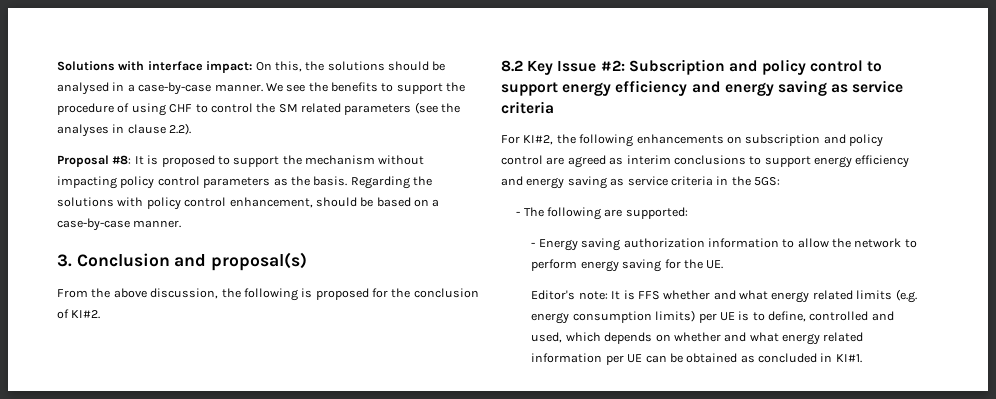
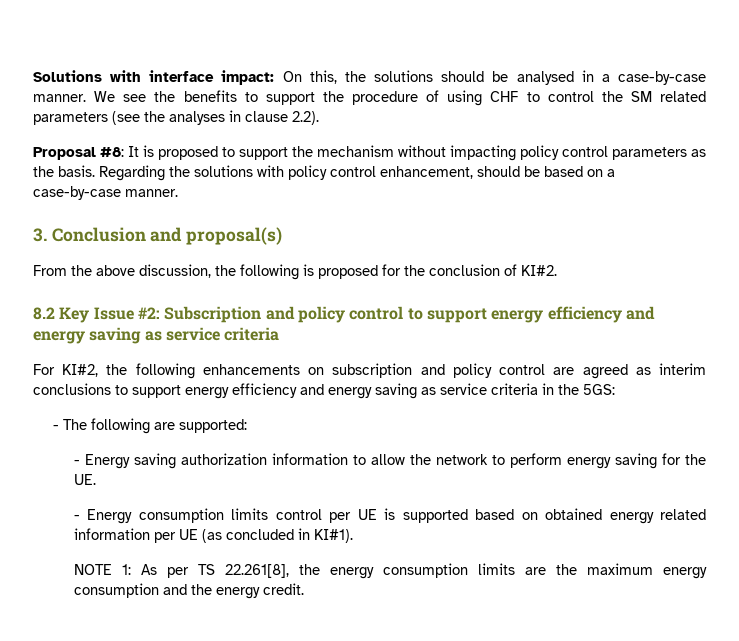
- Editor's note: It is FFS whether and what energy related limits (e.g. energy consumption limits) per UE is to define, controlled and used, which depends on whether and what energy related information per UE can be obtained as concluded in KI#1.
+ - Energy consumption limits control per UE is supported based on obtained energy related information per UE (as concluded in KI#1).
+ NOTE 1: As per TS 22.261[8], the energy consumption limits are the maximum energy consumption and the energy credit.

